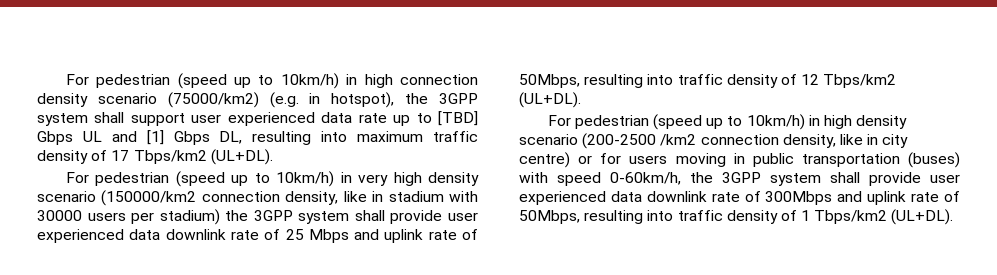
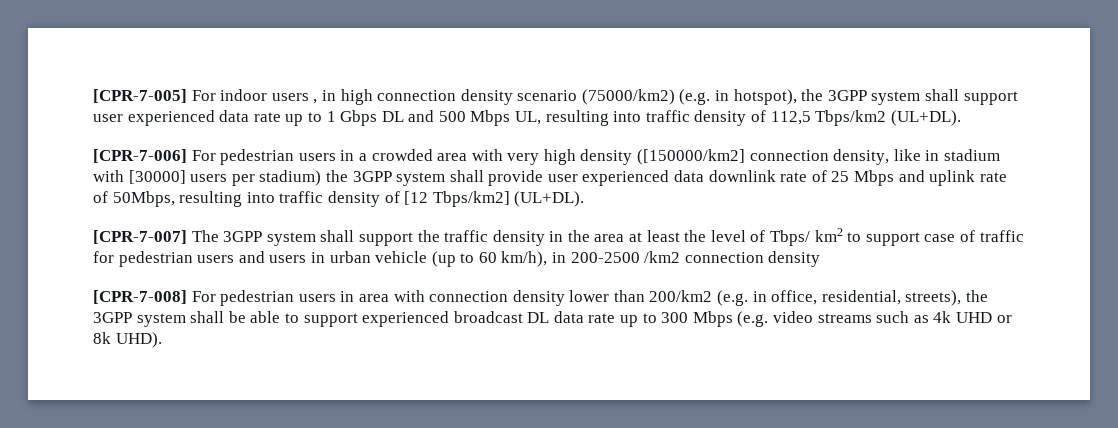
- For pedestrian (speed up to 10km/h) in high connection density scenario (75000/km2) (e.g. in hotspot), the 3GPP system shall support user experienced data rate up to [TBD] Gbps UL and [1] Gbps DL, resulting into maximum traffic density of 17 Tbps/km2 (UL+DL).
- For pedestrian (speed up to 10km/h) in very high density scenario (150000/km2 connection density, like in stadium with 30000 users per stadium) the 3GPP system shall provide user experienced data downlink rate of 25 Mbps and uplink rate of 50Mbps, resulting into traffic density of 12 Tbps/km2 (UL+DL).
- For pedestrian (speed up to 10km/h) in high density scenario (200-2500 /km2 connection density, like in city centre) or for users moving in public transportation (buses) with speed 0-60km/h, the 3GPP system shall provide user experienced data downlink rate of 300Mbps and uplink rate of 50Mbps, resulting into traffic density of 1 Tbps/km2 (UL+DL).
+ [CPR-7-005] For indoor users , in high connection density scenario (75000/km2) (e.g. in hotspot), the 3GPP system shall support user experienced data rate up to 1 Gbps DL and 500 Mbps UL, resulting into traffic density of 112,5 Tbps/km2 (UL+DL).
+ [CPR-7-006] For pedestrian users in a crowded area with very high density ([150000/km2] connection density, like in stadium with [30000] users per stadium) the 3GPP system shall provide user experienced data downlink rate of 25 Mbps and uplink rate of 50Mbps, resulting into traffic density of [12 Tbps/km2] (UL+DL).
+ [CPR-7-007] The 3GPP system shall support the traffic density in the area at least the level of Tbps/ km2 to support case of traffic for pedestrian users and users in urban vehicle (up to 60 km/h), in 200-2500 /km2 connection density
+ [CPR-7-008] For pedestrian users in area with connection density lower than 200/km2 (e.g. in office, residential, streets), the 3GPP system shall be able to support experienced broadcast DL data rate up to 300 Mbps (e.g. video streams such as 4k UHD or 8k UHD).

